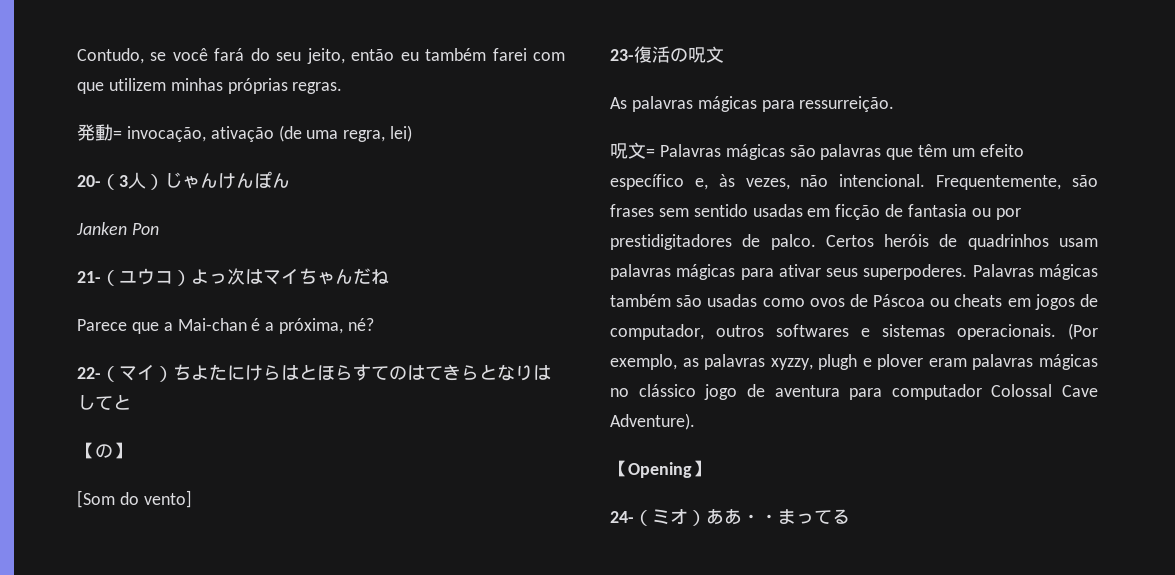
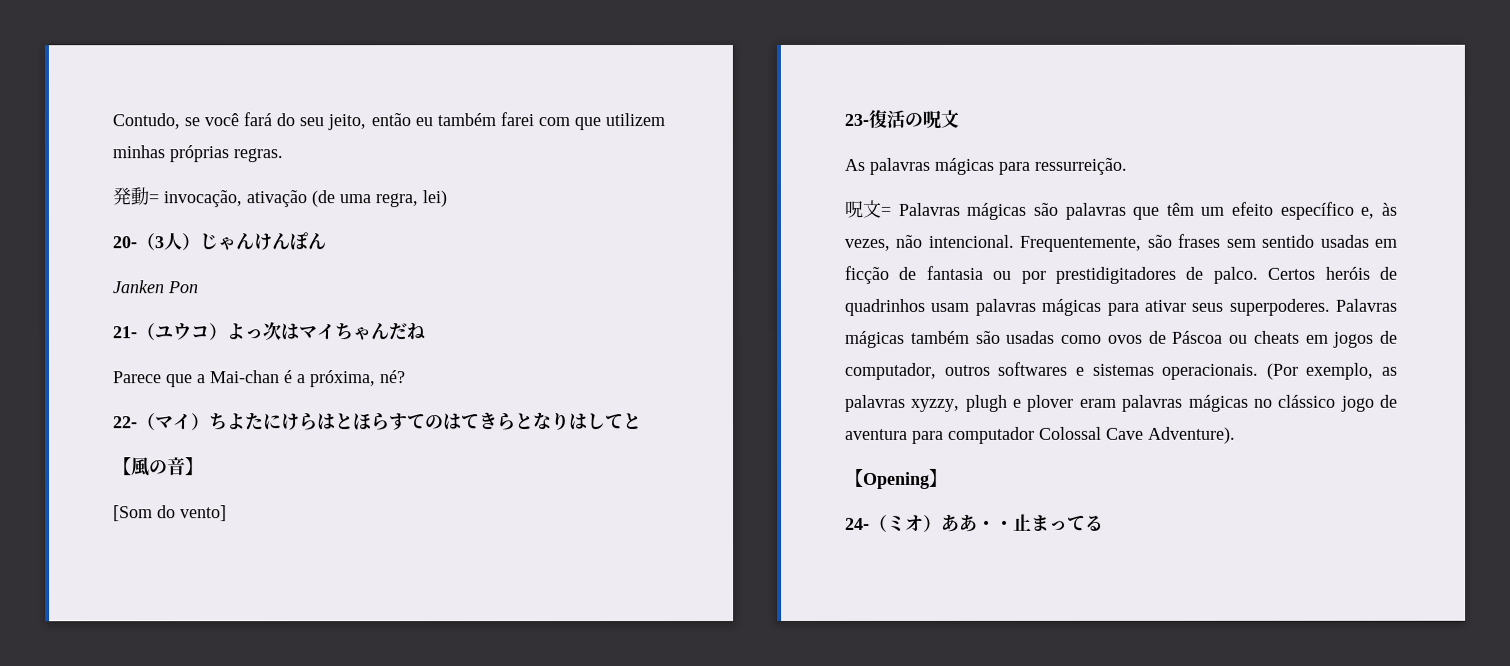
- 【の】
+ 【風の音】
- 24-（ミオ）ああ・・まってる
+ 24-（ミオ）ああ・・止まってる

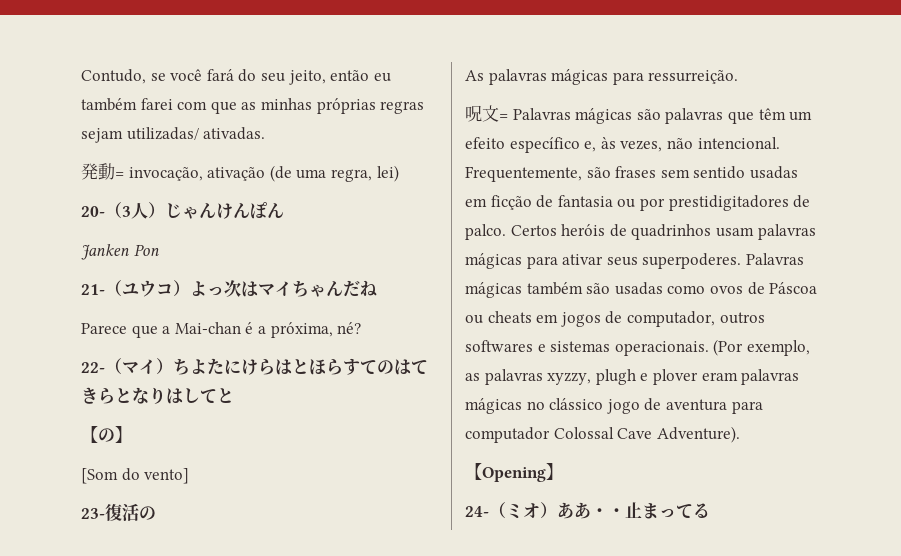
- Contudo, se você fará do seu jeito, então eu também farei com que utilizem minhas próprias regras.
+ Contudo, se você fará do seu jeito, então eu também farei com que as minhas próprias regras sejam utilizadas/ ativadas.
- 【風の音】
+ 【の】
- 23-復活の呪文
+ 23-復活の

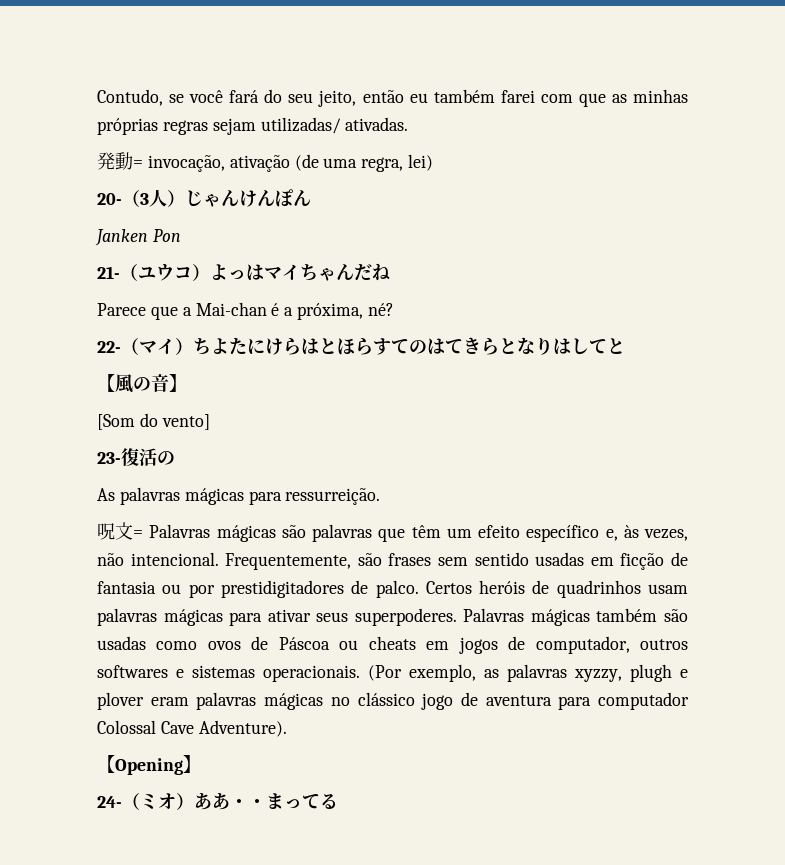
- 21-（ユウコ）よっ次はマイちゃんだね
+ 21-（ユウコ）よっはマイちゃんだね
- 【の】
+ 【風の音】
- 24-（ミオ）ああ・・止まってる
+ 24-（ミオ）ああ・・まってる

